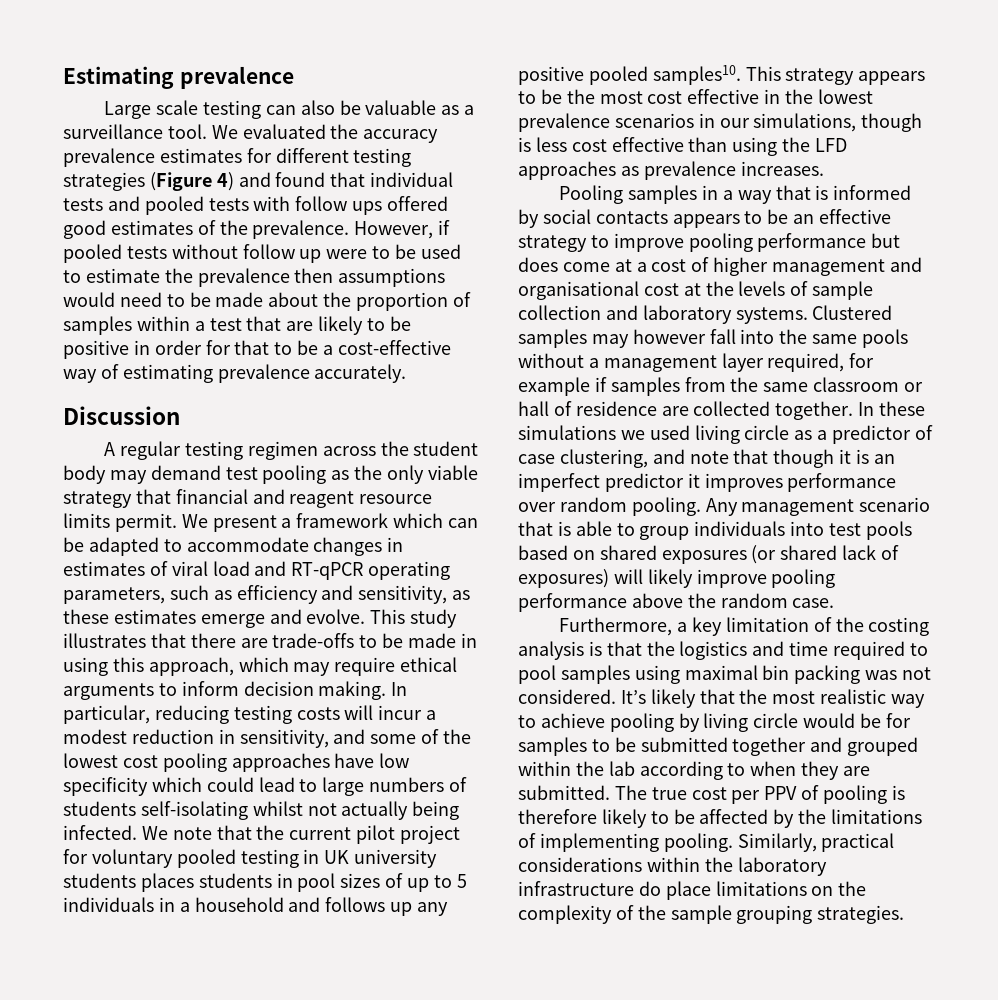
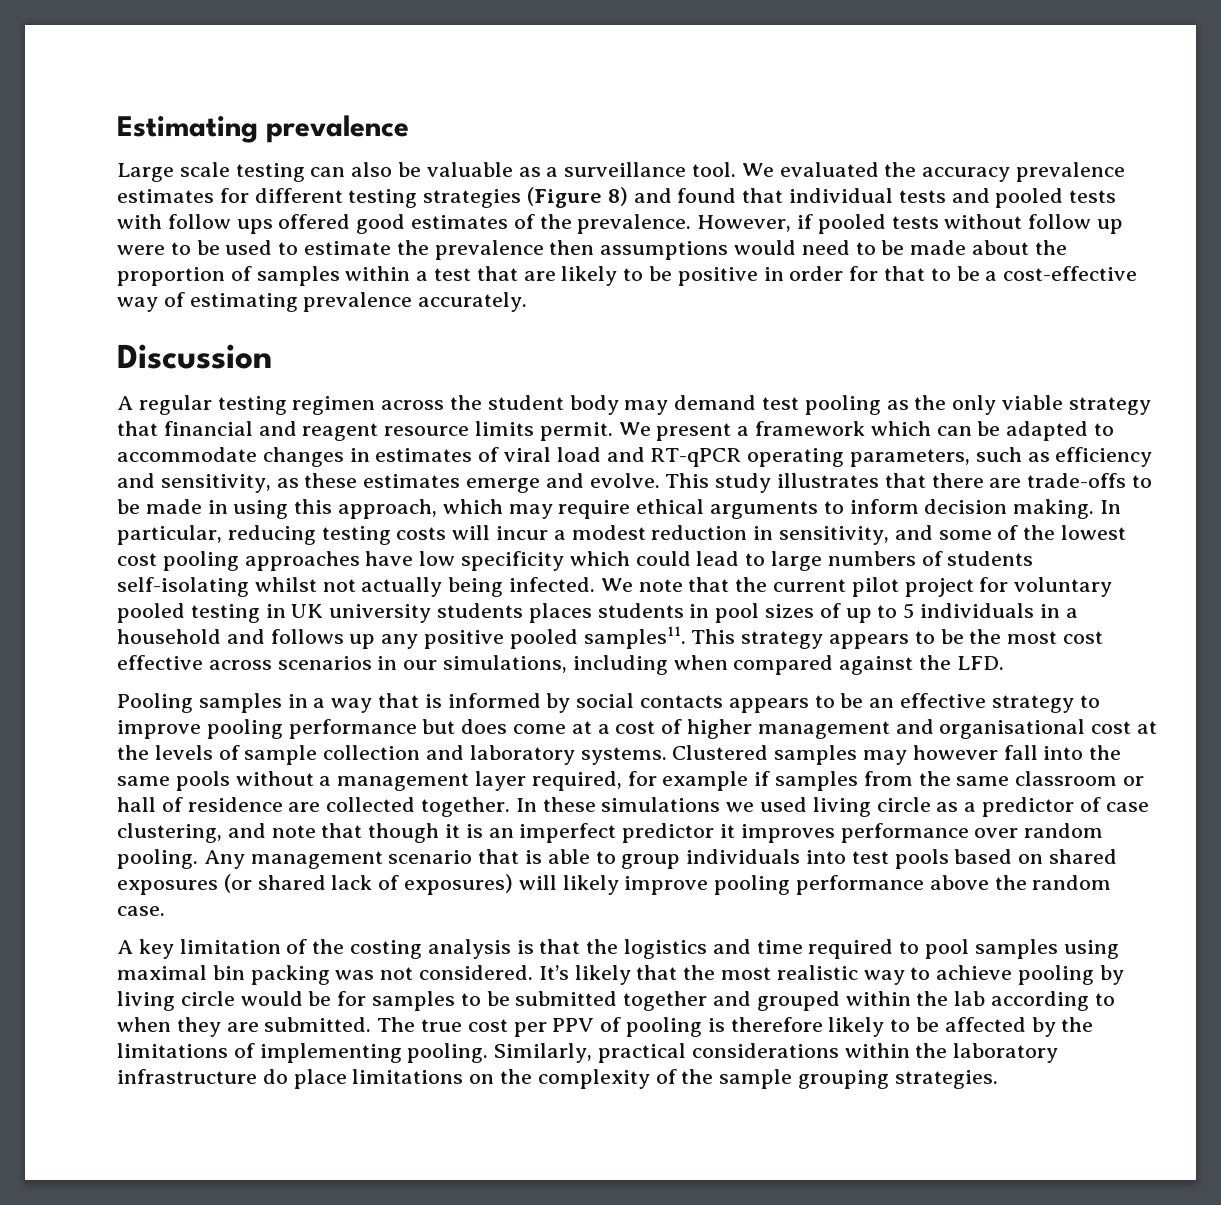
- We evaluated the accuracy prevalence estimates for different testing strategies (Figure 4) and found that individual tests and pooled tests with follow ups offered good estimates of the prevalence.
+ We evaluated the accuracy prevalence estimates for different testing strategies (Figure 8) and found that individual tests and pooled tests with follow ups offered good estimates of the prevalence.
- We note that the current pilot project for voluntary pooled testing in UK university students places students in pool sizes of up to 5 individuals in a household and follows up any positive pooled samples10.
+ We note that the current pilot project for voluntary pooled testing in UK university students places students in pool sizes of up to 5 individuals in a household and follows up any positive pooled samples11.
- This strategy appears to be the most cost effective in the lowest prevalence scenarios in our simulations, though is less cost effective than using the LFD approaches as prevalence increases.
+ This strategy appears to be the most cost effective across scenarios in our simulations, including when compared against the LFD.
- Furthermore, a key limitation of the costing analysis is that the logistics and time required to pool samples using maximal bin packing was not considered.
+ A key limitation of the costing analysis is that the logistics and time required to pool samples using maximal bin packing was not considered.

